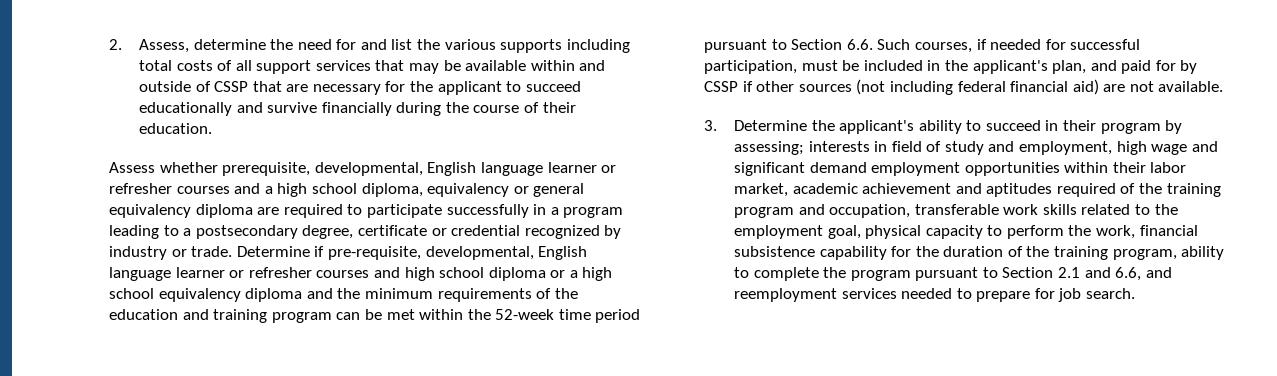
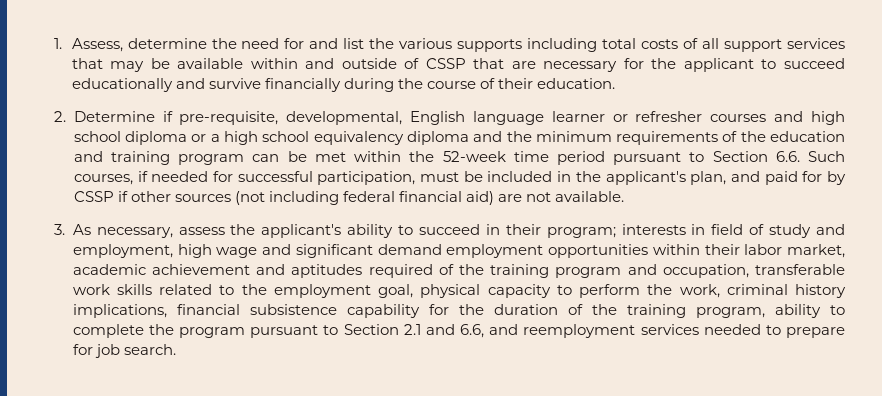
- 2. Assess, determine the need for and list the various supports including total costs of all support services that may be available within and outside of CSSP that are necessary for the applicant to succeed educationally and survive financially during the course of their education.
+ 1. Assess, determine the need for and list the various supports including total costs of all support services that may be available within and outside of CSSP that are necessary for the applicant to succeed educationally and survive financially during the course of their education.
- Assess whether prerequisite, developmental, English language learner or refresher courses and a high school diploma, equivalency or general equivalency diploma are required to participate successfully in a program leading to a postsecondary degree, certificate or credential recognized by industry or trade. Determine if pre-requisite, developmental, English language learner or refresher courses and high school diploma or a high school equivalency diploma and the minimum requirements of the education and training program can be met within the 52-week time period pursuant to Section 6.6. Such courses, if needed for successful participation, must be included in the applicant's plan, and paid for by CSSP if other sources (not including federal financial aid) are not available.
+ 2. Determine if pre-requisite, developmental, English language learner or refresher courses and high school diploma or a high school equivalency diploma and the minimum requirements of the education and training program can be met within the 52-week time period pursuant to Section 6.6. Such courses, if needed for successful participation, must be included in the applicant's plan, and paid for by CSSP if other sources (not including federal financial aid) are not available.
- 3. Determine the applicant's ability to succeed in their program by assessing;
+ 3. As necessary, assess the applicant's ability to succeed in their program;
- interests in field of study and employment, high wage and significant demand employment opportunities within their labor market, academic achievement and aptitudes required of the training program and occupation, transferable work skills related to the employment goal, physical capacity to perform the work, financial subsistence capability for the duration of the training program, ability to complete the program pursuant to Section 2.1 and 6.6, and reemployment services needed to prepare for job search.
+ interests in field of study and employment, high wage and significant demand employment opportunities within their labor market, academic achievement and aptitudes required of the training program and occupation, transferable work skills related to the employment goal, physical capacity to perform the work, criminal history implications, financial subsistence capability for the duration of the training program, ability to complete the program pursuant to Section 2.1 and 6.6, and reemployment services needed to prepare for job search.

